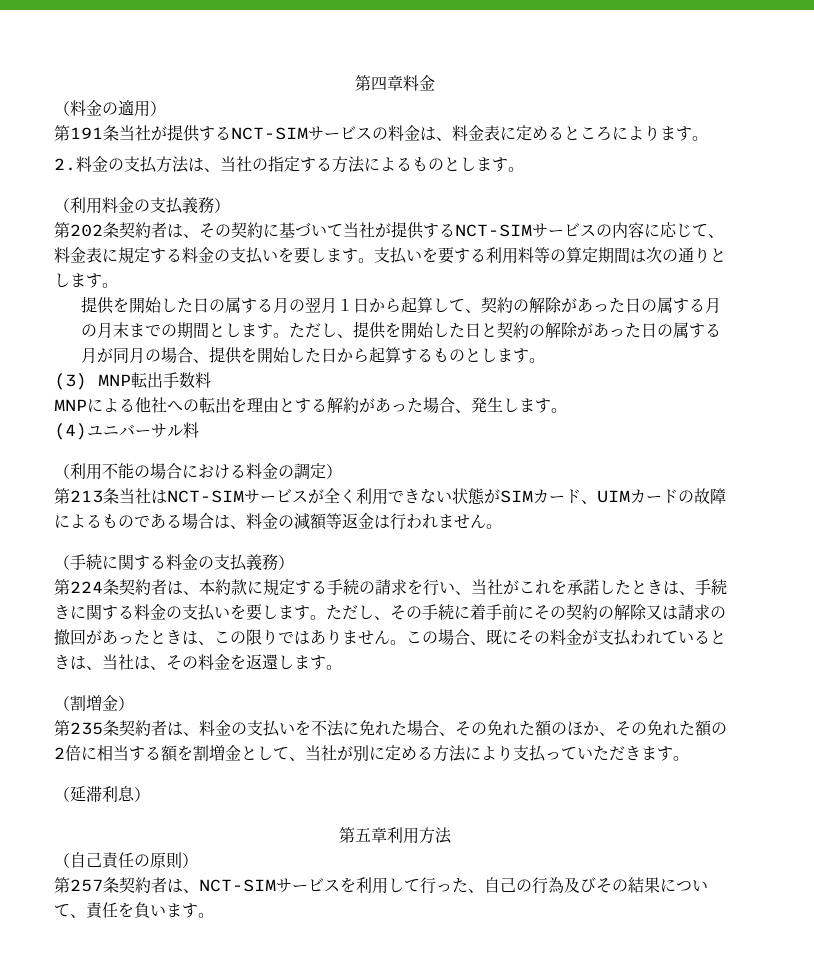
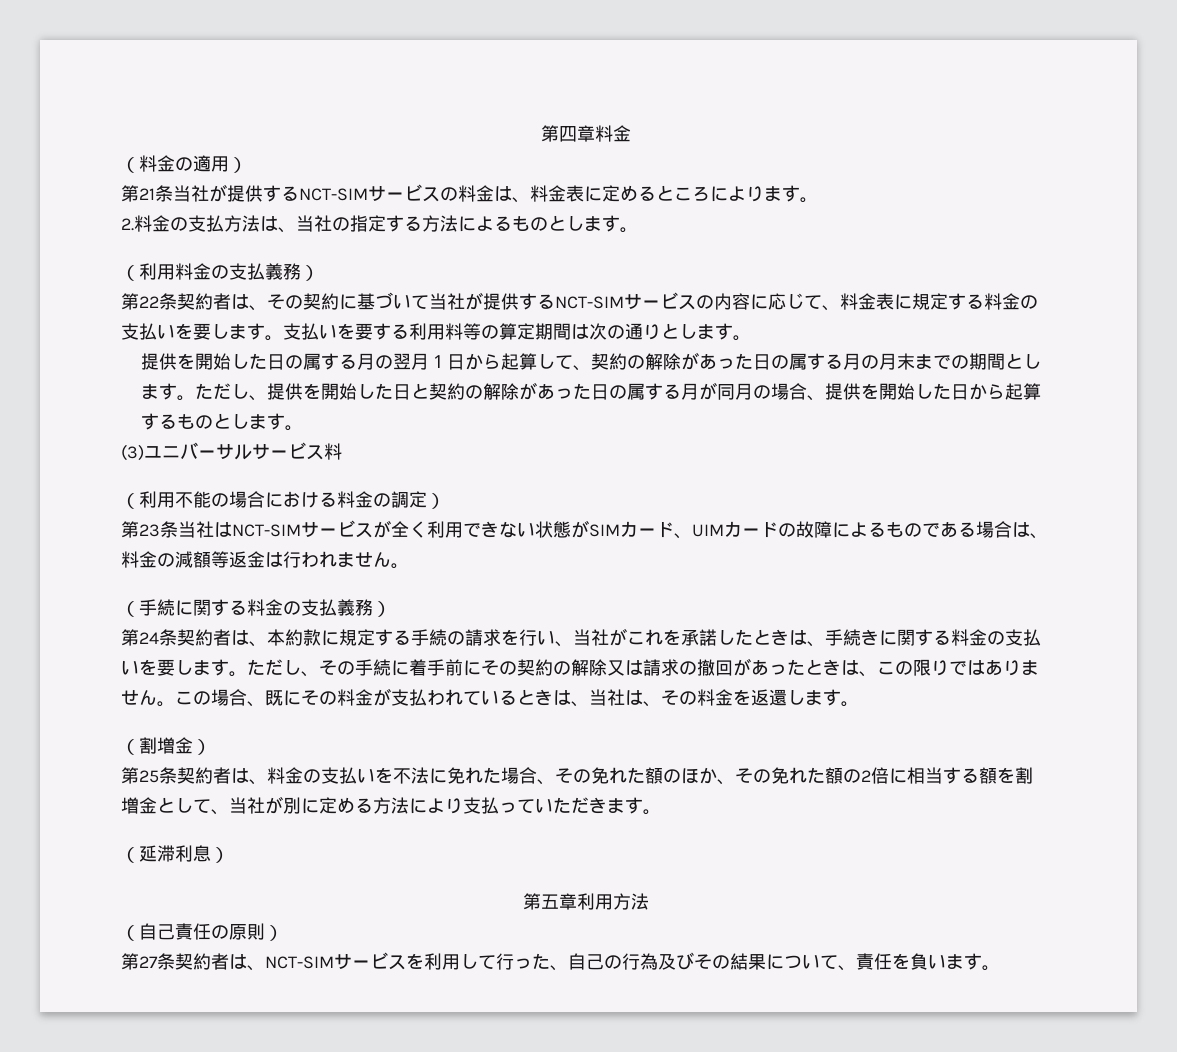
- 第191条当社が提供するNCT-SIMサービスの料金は、料金表に定めるところによります。
+ 第21条当社が提供するNCT-SIMサービスの料金は、料金表に定めるところによります。
- 第202条契約者は、その契約に基づいて当社が提供するNCT-SIMサービスの内容に応じて、料金表に規定する料金の支払いを要します。
+ 第22条契約者は、その契約に基づいて当社が提供するNCT-SIMサービスの内容に応じて、料金表に規定する料金の支払いを要します。
- (3) MNP転出手数料
- MNPによる他社への転出を理由とする解約があった場合、発生します。
- (4)ユニバーサル料
+ (3)ユニバーサルサービス料
- 第213条当社はNCT-SIMサービスが全く利用できない状態がSIMカード、UIMカードの故障によるものである場合は、料金の減額等返金は行われません。
+ 第23条当社はNCT-SIMサービスが全く利用できない状態がSIMカード、UIMカードの故障によるものである場合は、料金の減額等返金は行われません。
- 第224条契約者は、本約款に規定する手続の請求を行い、当社がこれを承諾したときは、手続きに関する料金の支払いを要します。
+ 第24条契約者は、本約款に規定する手続の請求を行い、当社がこれを承諾したときは、手続きに関する料金の支払いを要します。
- 第235条契約者は、料金の支払いを不法に免れた場合、その免れた額のほか、その免れた額の2倍に相当する額を割増金として、当社が別に定める方法により支払っていただきます。
+ 第25条契約者は、料金の支払いを不法に免れた場合、その免れた額のほか、その免れた額の2倍に相当する額を割増金として、当社が別に定める方法により支払っていただきます。
- 第257条契約者は、NCT-SIMサービスを利用して行った、自己の行為及びその結果について、責任を負います。
+ 第27条契約者は、NCT-SIMサービスを利用して行った、自己の行為及びその結果について、責任を負います。

